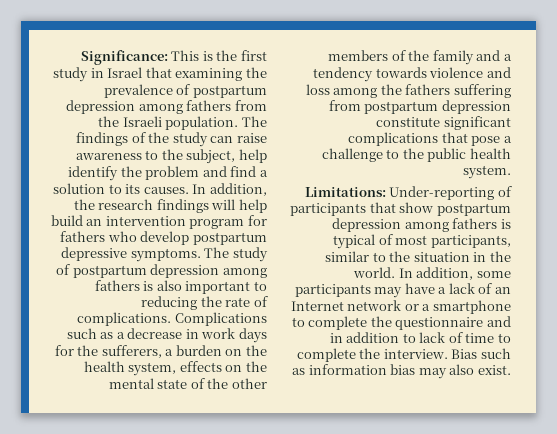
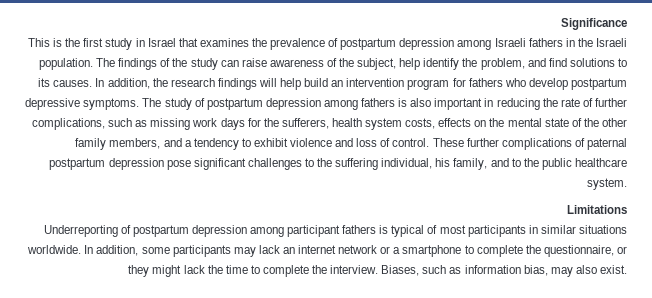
- Significance: This is the first study in Israel that examining the prevalence of postpartum depression among fathers from the Israeli population.
+ Significance
+ This is the first study in Israel that examines the prevalence of postpartum depression among Israeli fathers in the Israeli population.
- The findings of the study can raise awareness to the subject, help identify the problem and find a solution to its causes.
+ The findings of the study can raise awareness of the subject, help identify the problem, and find solutions to its causes.
- The study of postpartum depression among fathers is also important to reducing the rate of complications. Complications such as a decrease in work days for the sufferers, a burden on the health system, effects on the mental state of the other members of the family and a tendency towards violence and loss among the fathers suffering from postpartum depression constitute significant complications that pose a challenge to the public health system.
+ The study of postpartum depression among fathers is also important in reducing the rate of further complications, such as missing work days for the sufferers, health system costs, effects on the mental state of the other family members, and a tendency to exhibit violence and loss of control. These further complications of paternal postpartum depression pose significant challenges to the suffering individual, his family, and to the public healthcare system.
- Limitations: Under-reporting of participants that show postpartum depression among fathers is typical of most participants, similar to the situation in the world.
+ Limitations
+ Underreporting of postpartum depression among participant fathers is typical of most participants in similar situations worldwide.
- In addition, some participants may have a lack of an Internet network or a smartphone to complete the questionnaire and in addition to lack of time to complete the interview.
+ In addition, some participants may lack an internet network or a smartphone to complete the questionnaire, or they might lack the time to complete the interview.
- Bias such as information bias may also exist.
+ Biases, such as information bias, may also exist.

